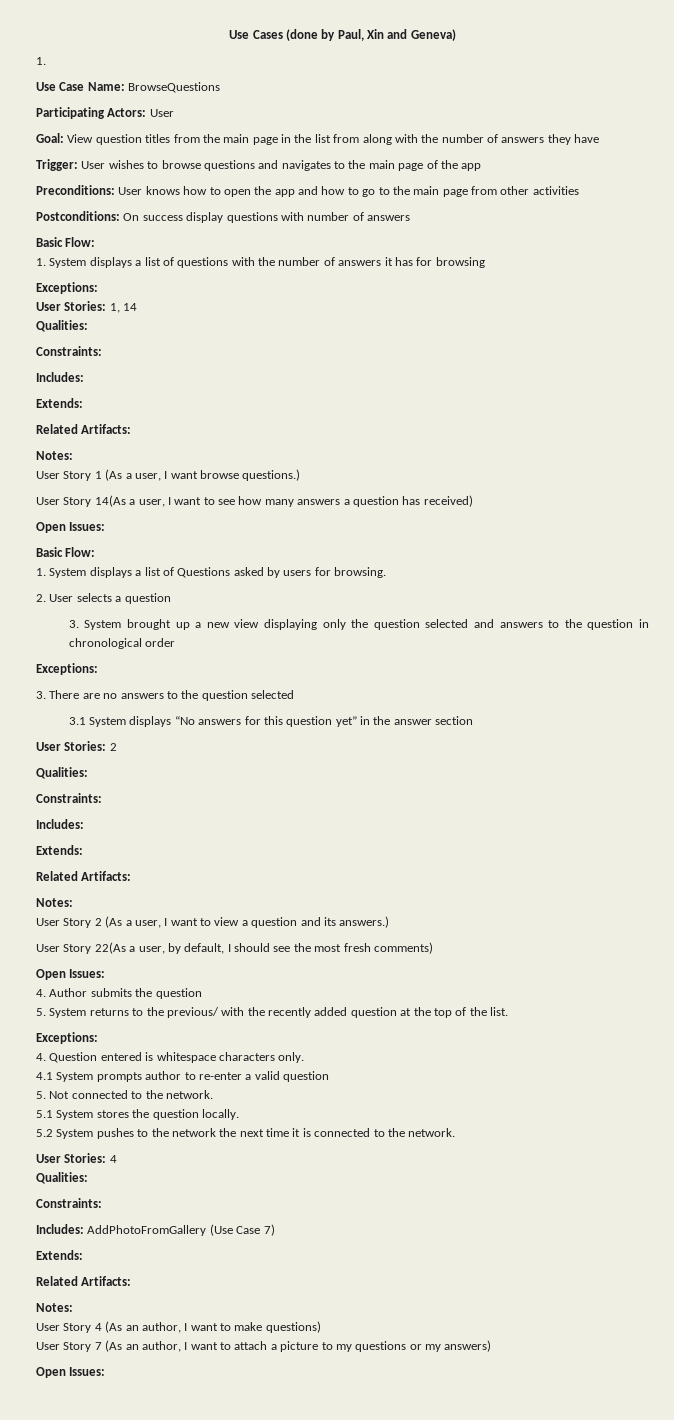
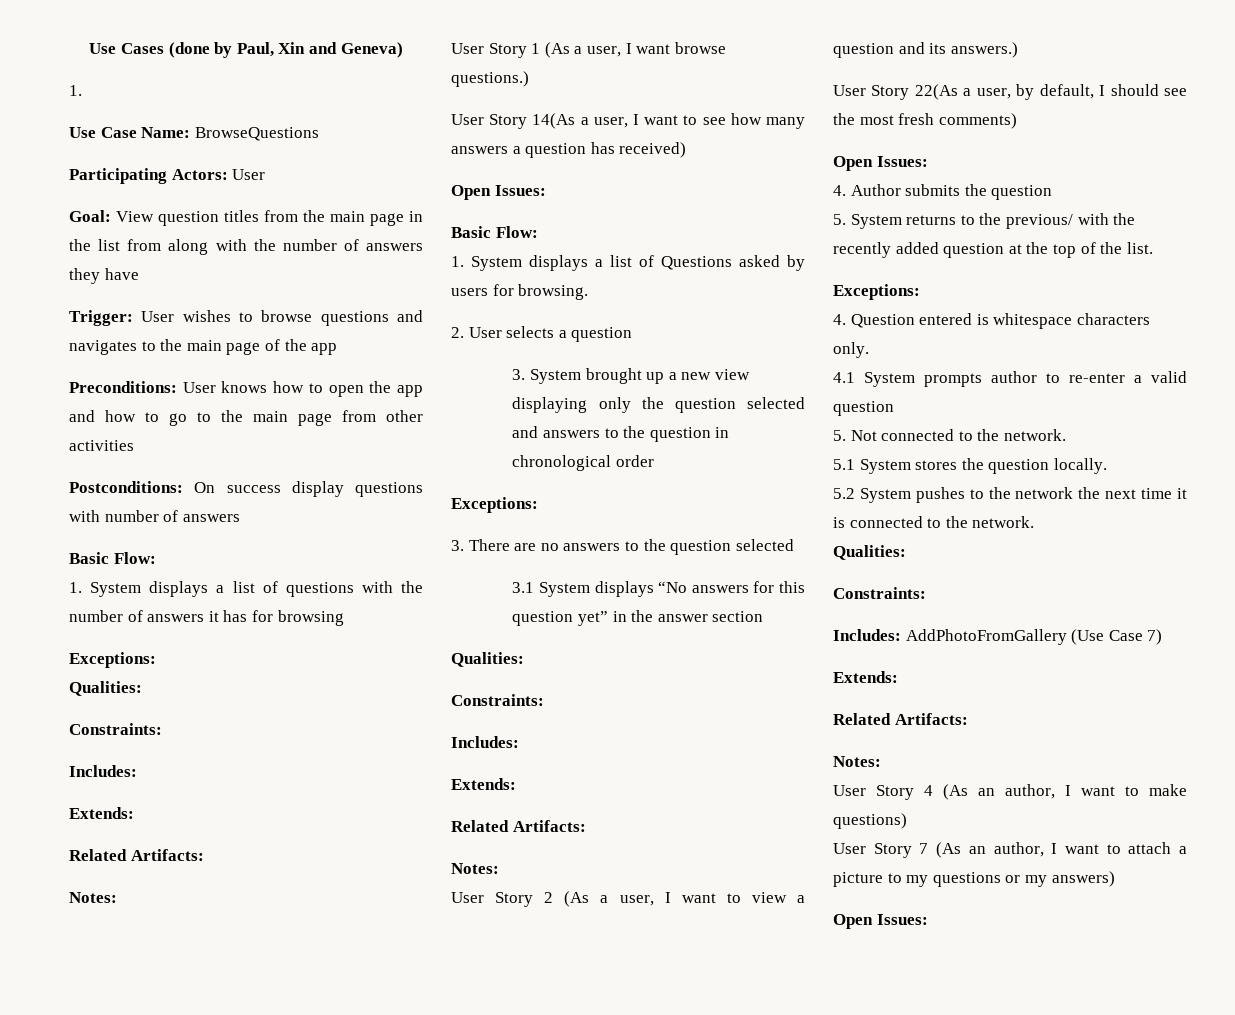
- User Stories: 1, 14
- User Stories: 2
- User Stories: 4

